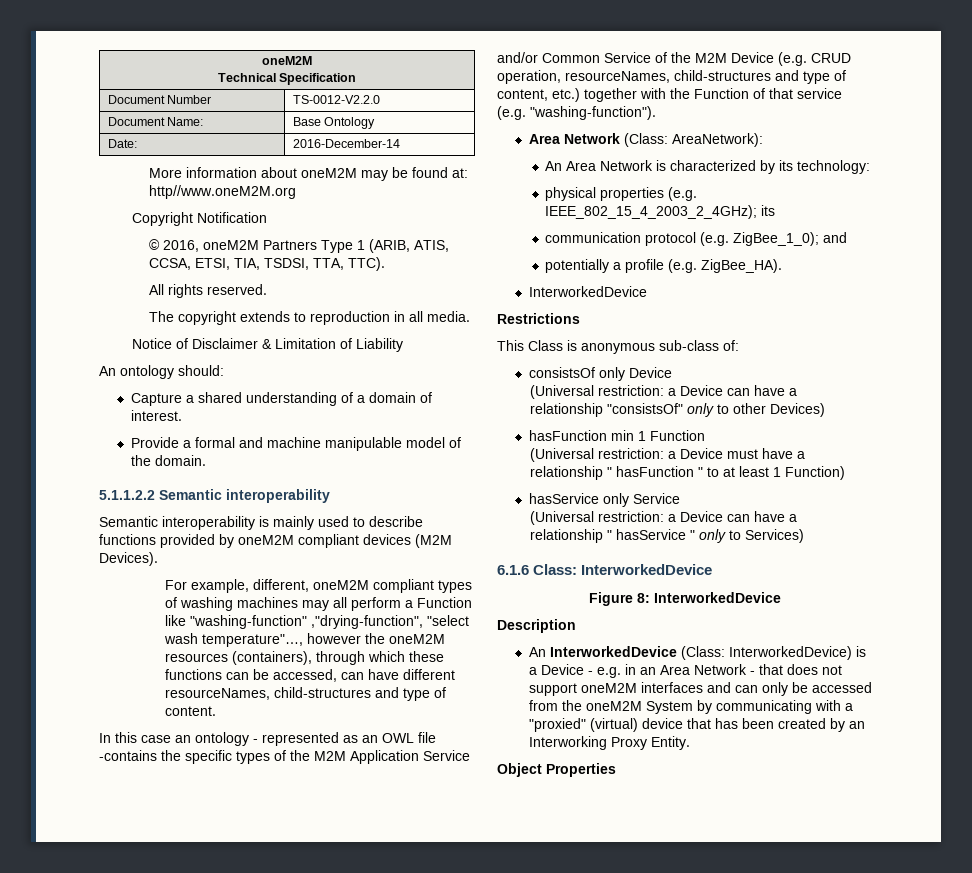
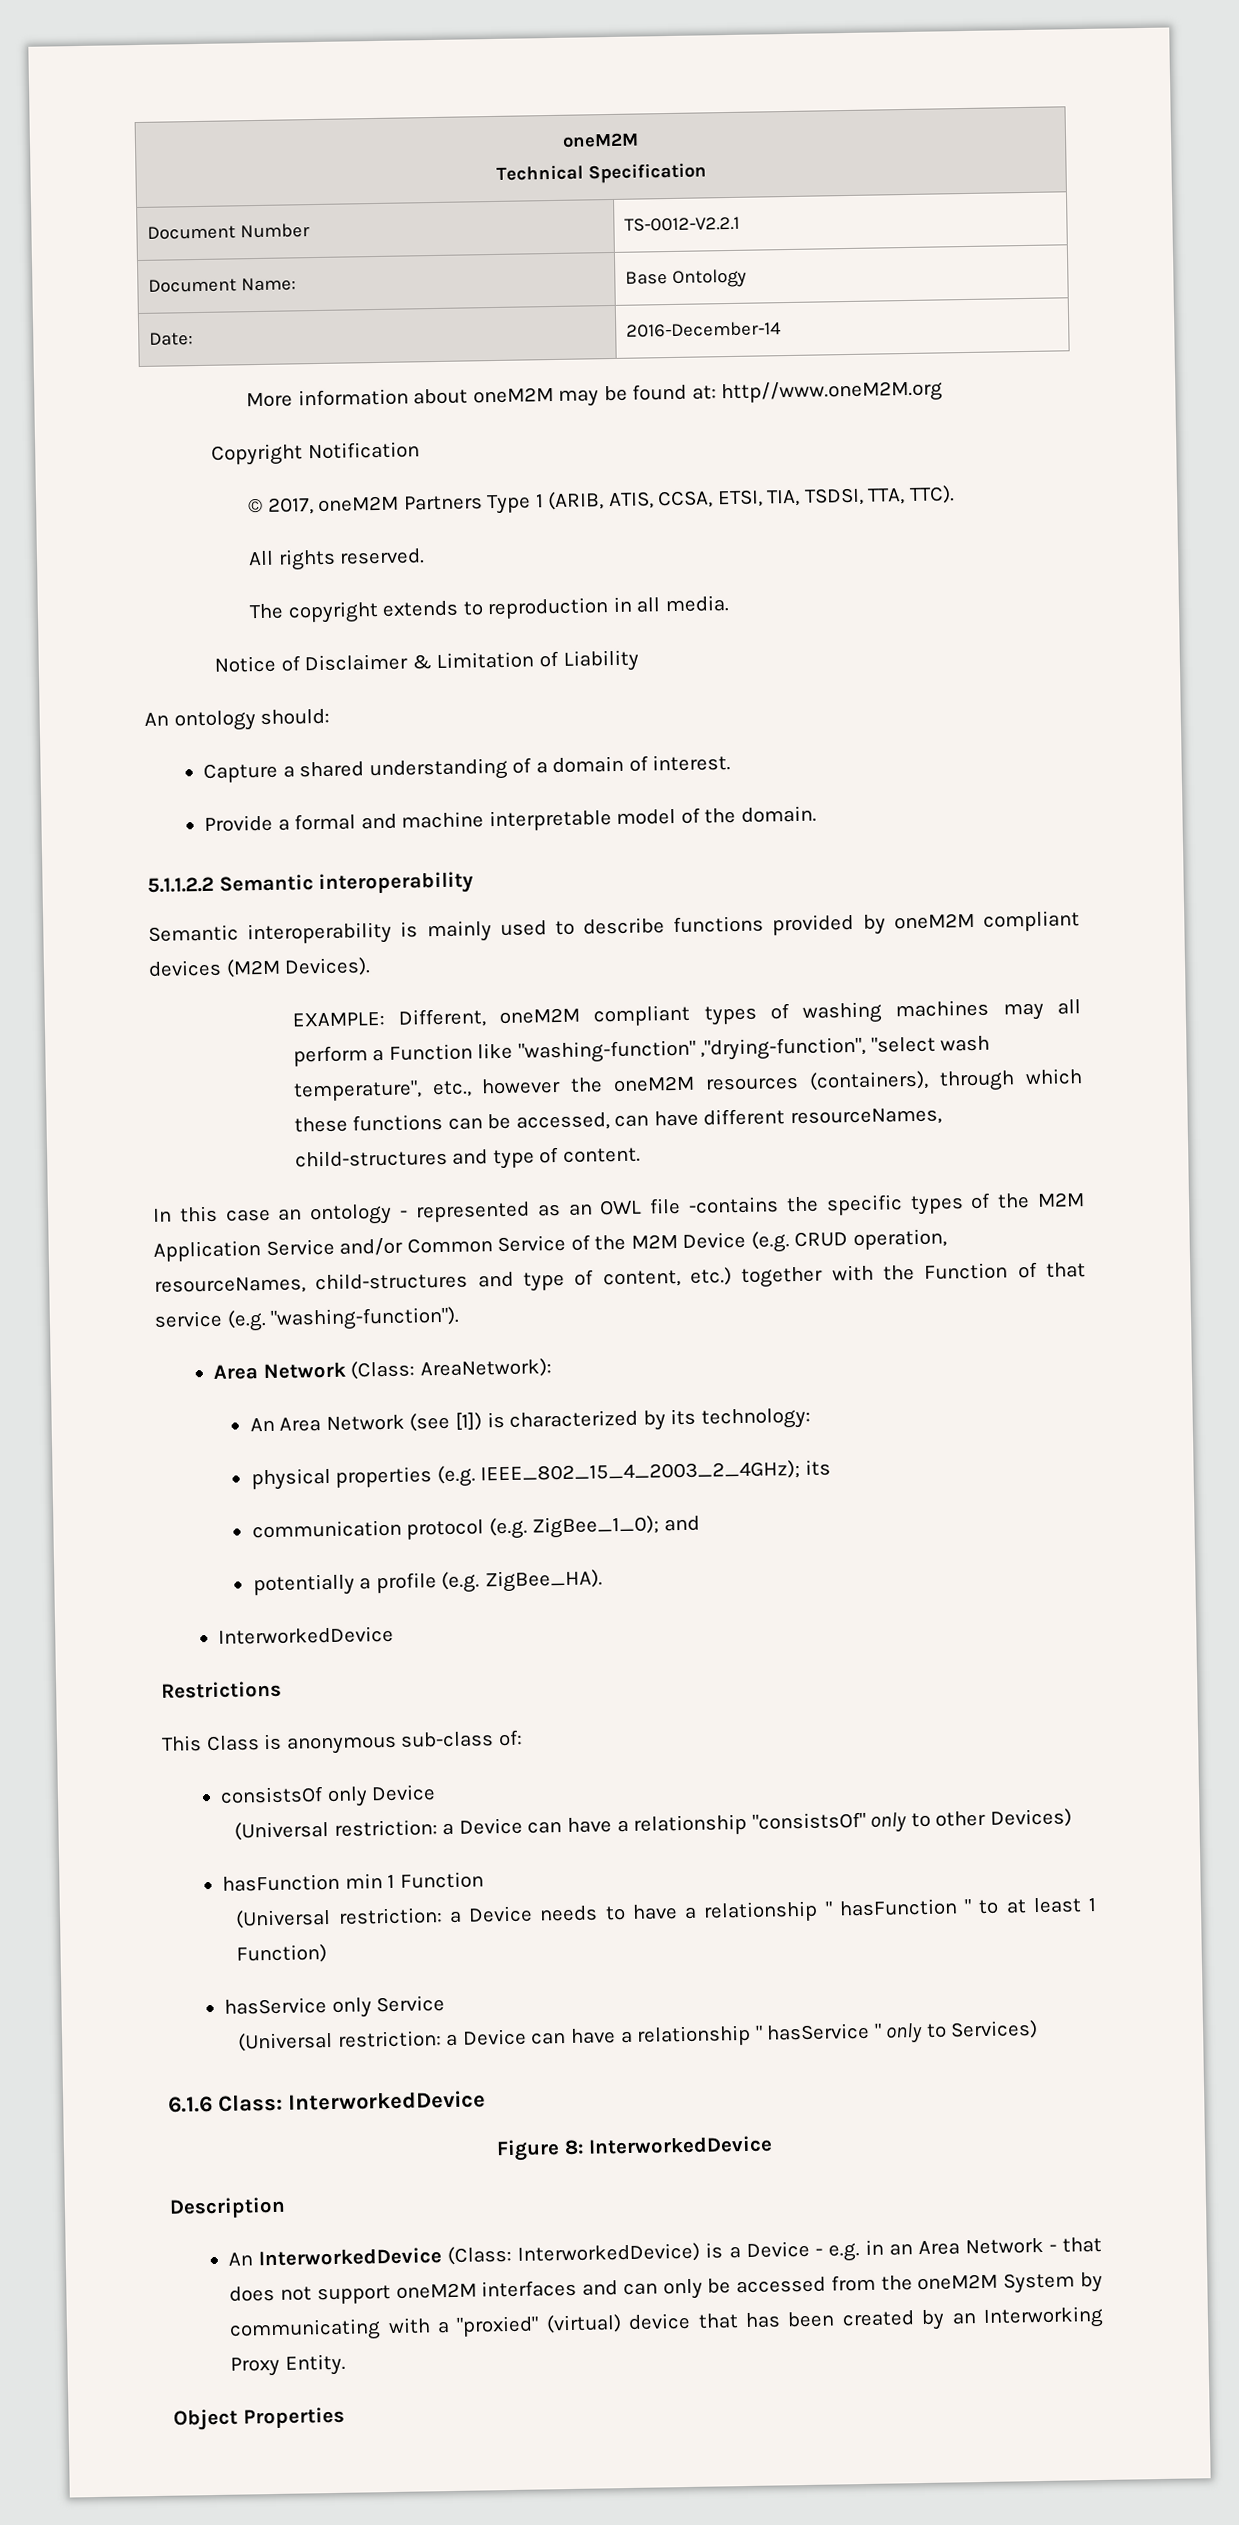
- Document Number | TS-0012-V2.2.0
+ Document Number | TS-0012-V2.2.1
- © 2016, oneM2M Partners Type 1 (ARIB, ATIS, CCSA, ETSI, TIA, TSDSI, TTA, TTC).
+ © 2017, oneM2M Partners Type 1 (ARIB, ATIS, CCSA, ETSI, TIA, TSDSI, TTA, TTC).
- Provide a formal and machine manipulable model of the domain.
+ Provide a formal and machine interpretable model of the domain.
- For example, different, oneM2M compliant types of washing machines may all perform a Function like "washing-function" ,"drying-function", "select wash temperature"…, however the oneM2M resources (containers), through which these functions can be accessed, can have different resourceNames, child-structures and type of content.
+ EXAMPLE: Different, oneM2M compliant types of washing machines may all perform a Function like "washing-function" ,"drying-function", "select wash temperature", etc., however the oneM2M resources (containers), through which these functions can be accessed, can have different resourceNames, child-structures and type of content.
- An Area Network is characterized by its technology:
+ An Area Network (see [1]) is characterized by its technology:
- (Universal restriction: a Device must have a relationship " hasFunction " to at least 1 Function)
+ (Universal restriction: a Device needs to have a relationship " hasFunction " to at least 1 Function)

